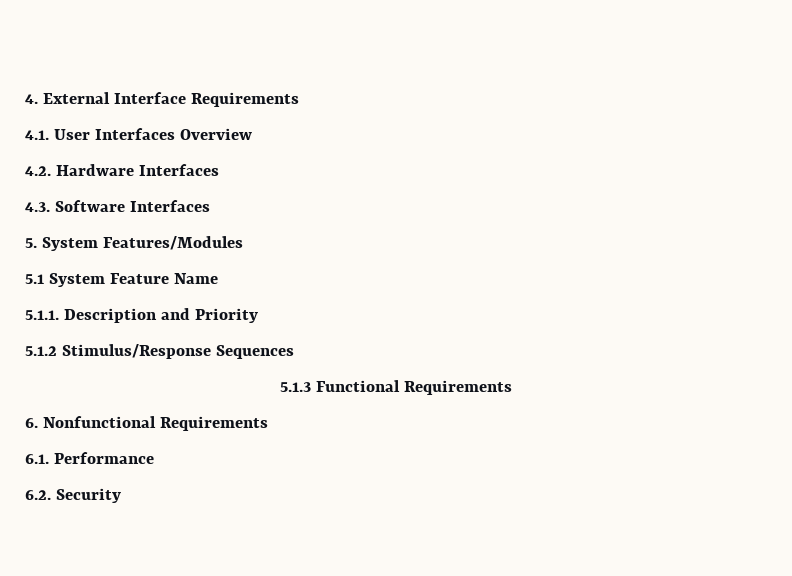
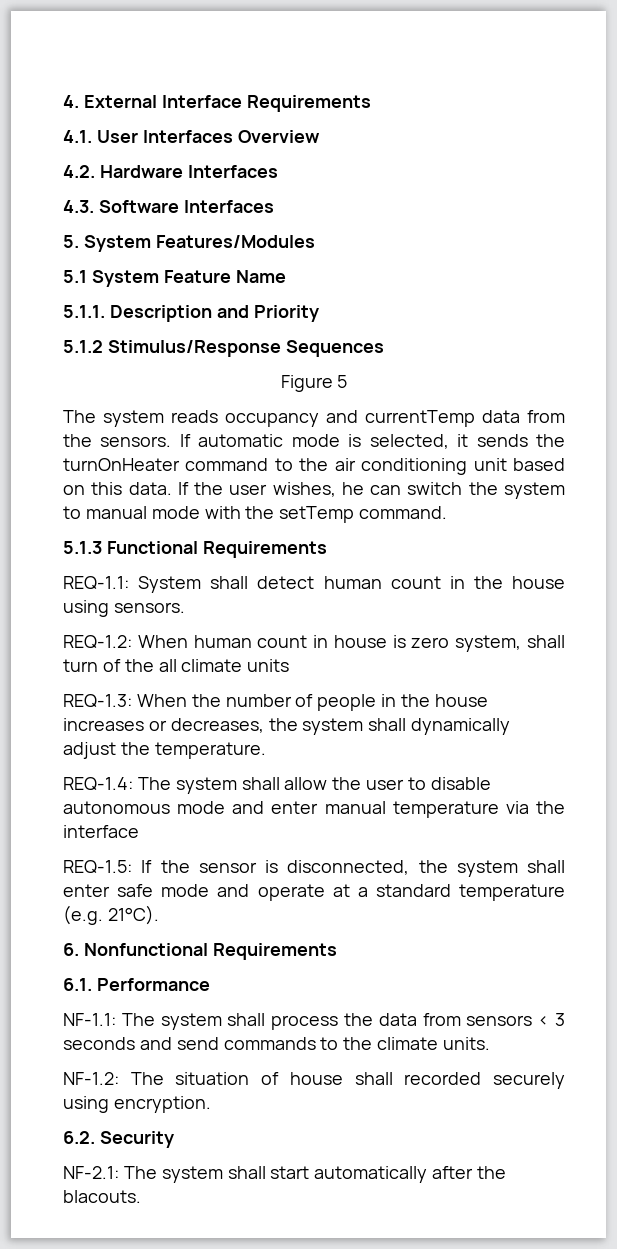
+ Figure 5
+ The system reads occupancy and currentTemp data from the sensors. If automatic mode is selected, it sends the turnOnHeater command to the air conditioning unit based on this data. If the user wishes, he can switch the system to manual mode with the setTemp command.
  5.1.3 Functional Requirements
+ REQ-1.1: System shall detect human count in the house using sensors.
+ REQ-1.2: When human count in house is zero system, shall turn of the all climate units
+ REQ-1.3: When the number of people in the house increases or decreases, the system shall dynamically adjust the temperature.
+ REQ-1.4: The system shall allow the user to disable autonomous mode and enter manual temperature via the interface
+ REQ-1.5: If the sensor is disconnected, the system shall enter safe mode and operate at a standard temperature (e.g. 21°C).
+ NF-1.1: The system shall process the data from sensors < 3 seconds and send commands to the climate units.
+ NF-1.2: The situation of house shall recorded securely using encryption.
  6.2. Security
+ NF-2.1: The system shall start automatically after the blacouts.

